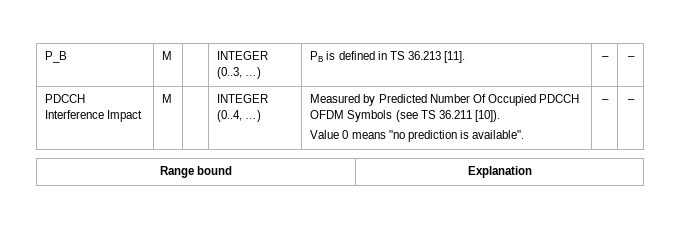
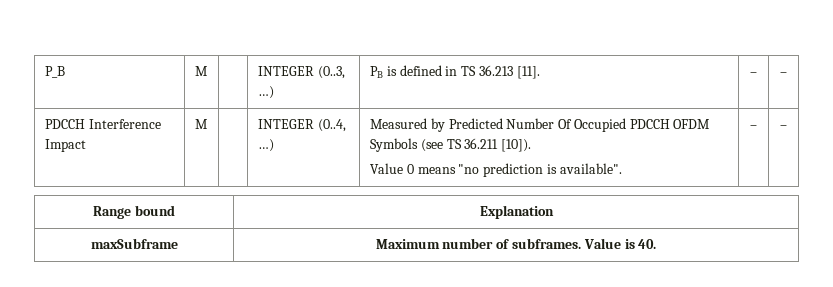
+ maxSubframe | Maximum number of subframes. Value is 40.

